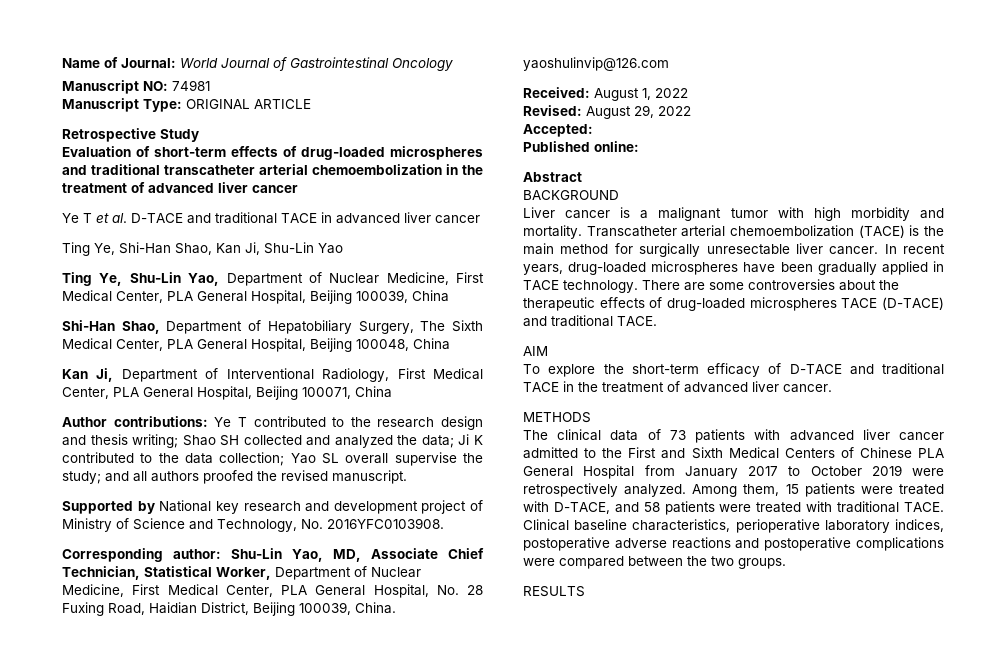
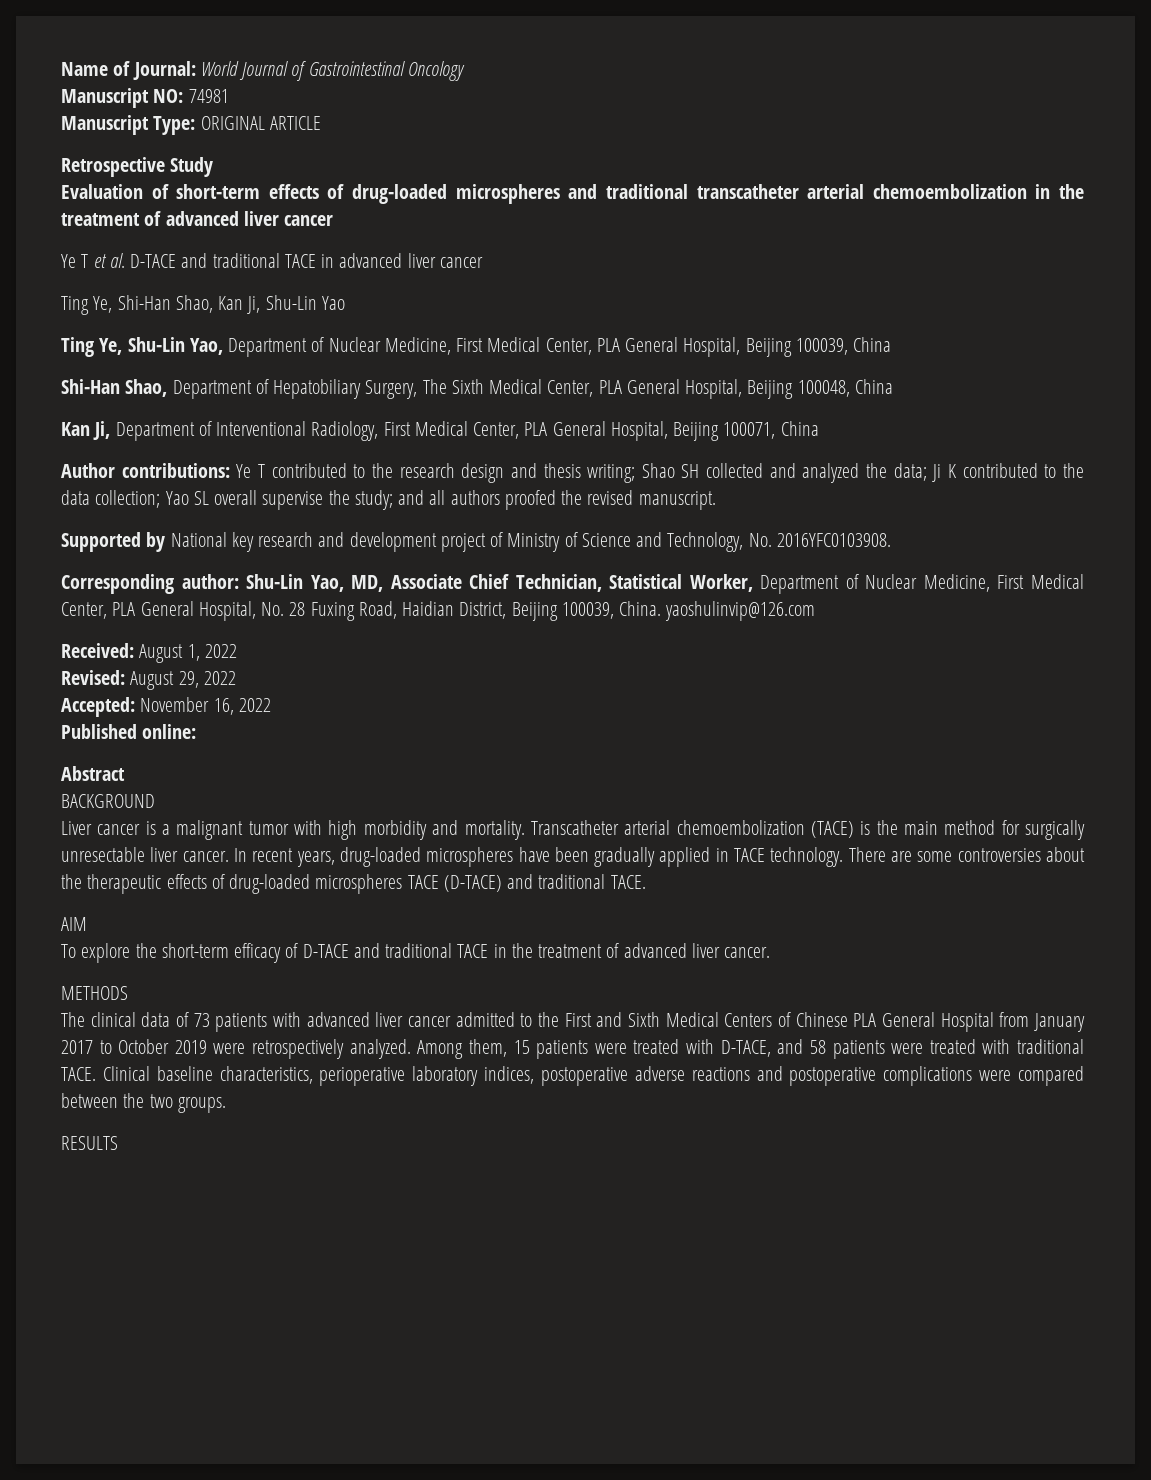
- Accepted:
+ Accepted: November 16, 2022

